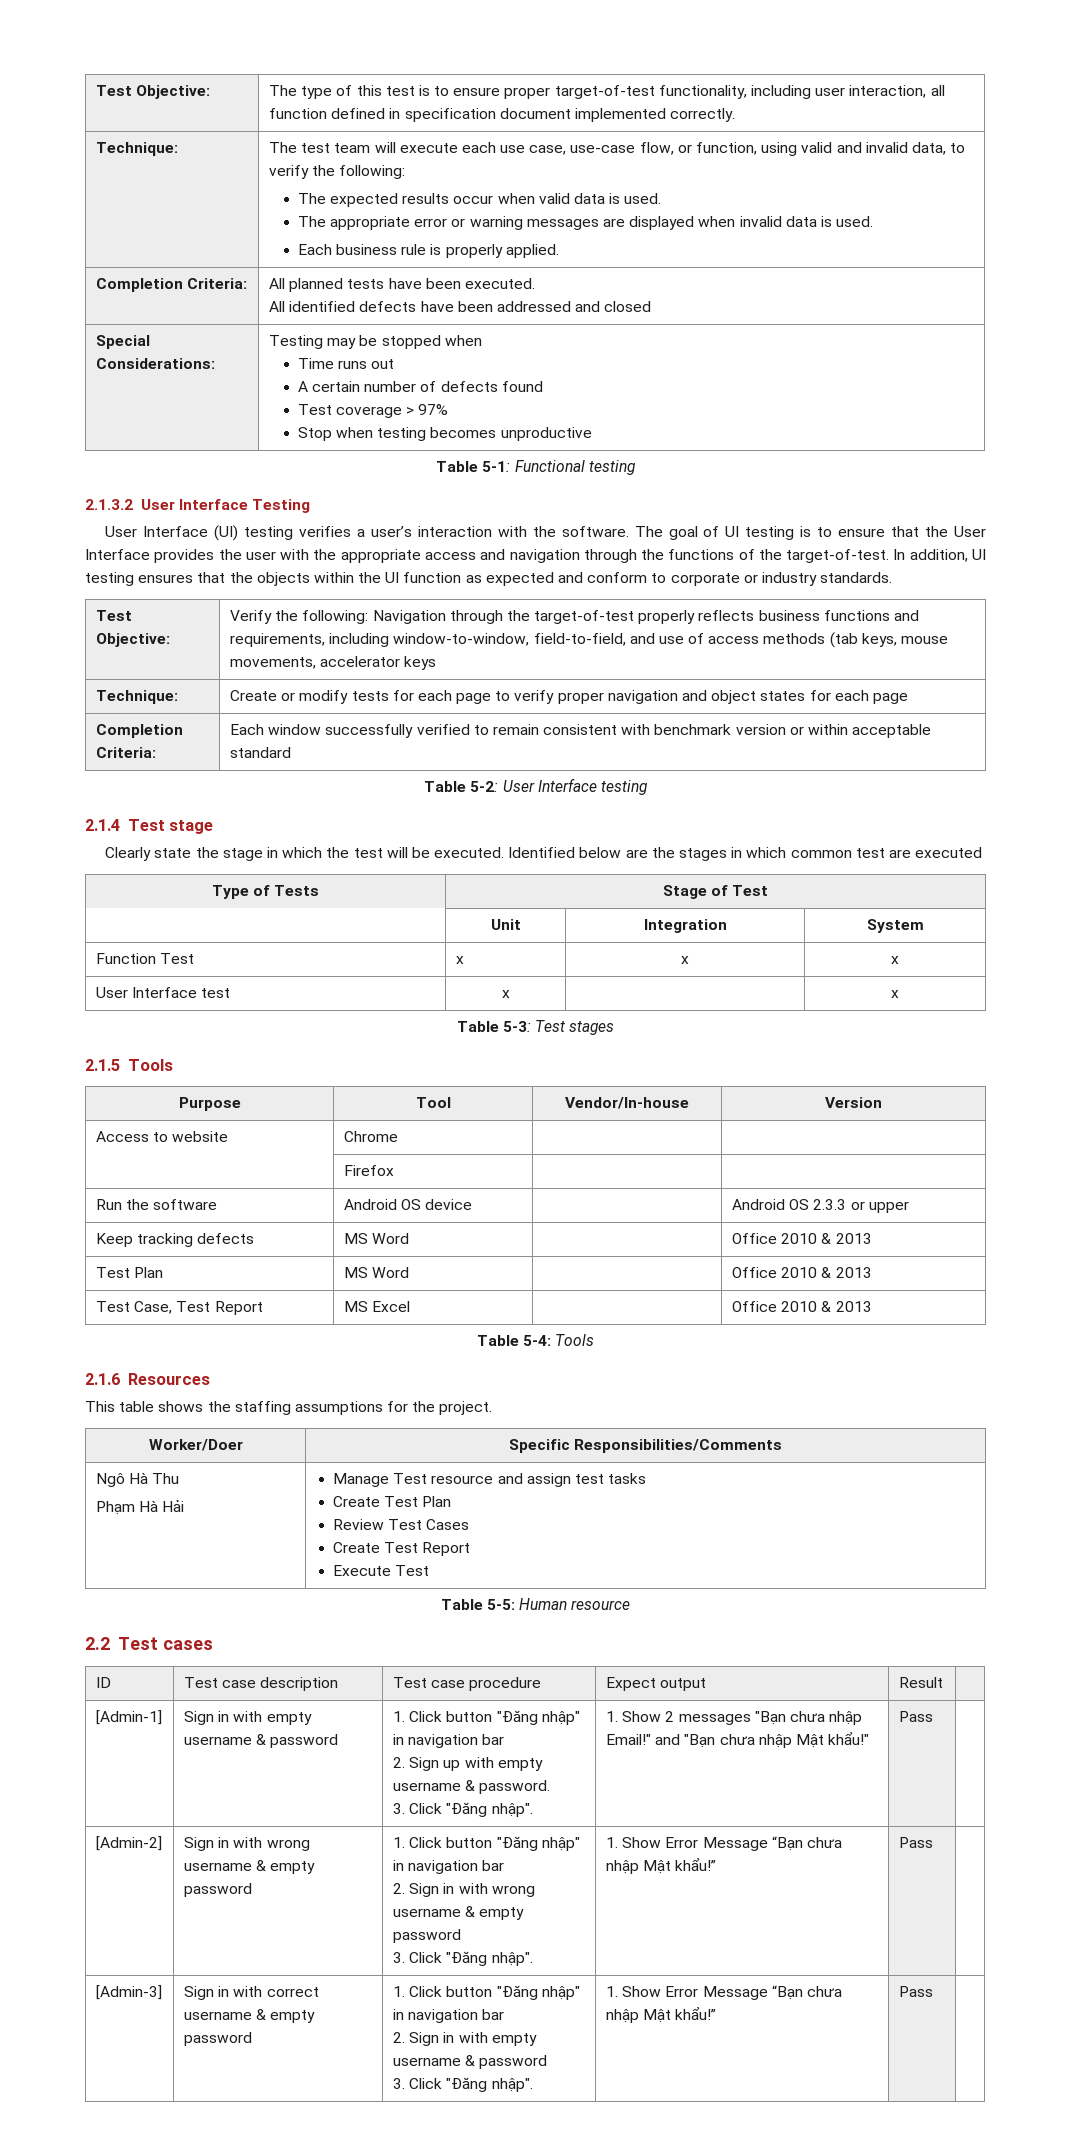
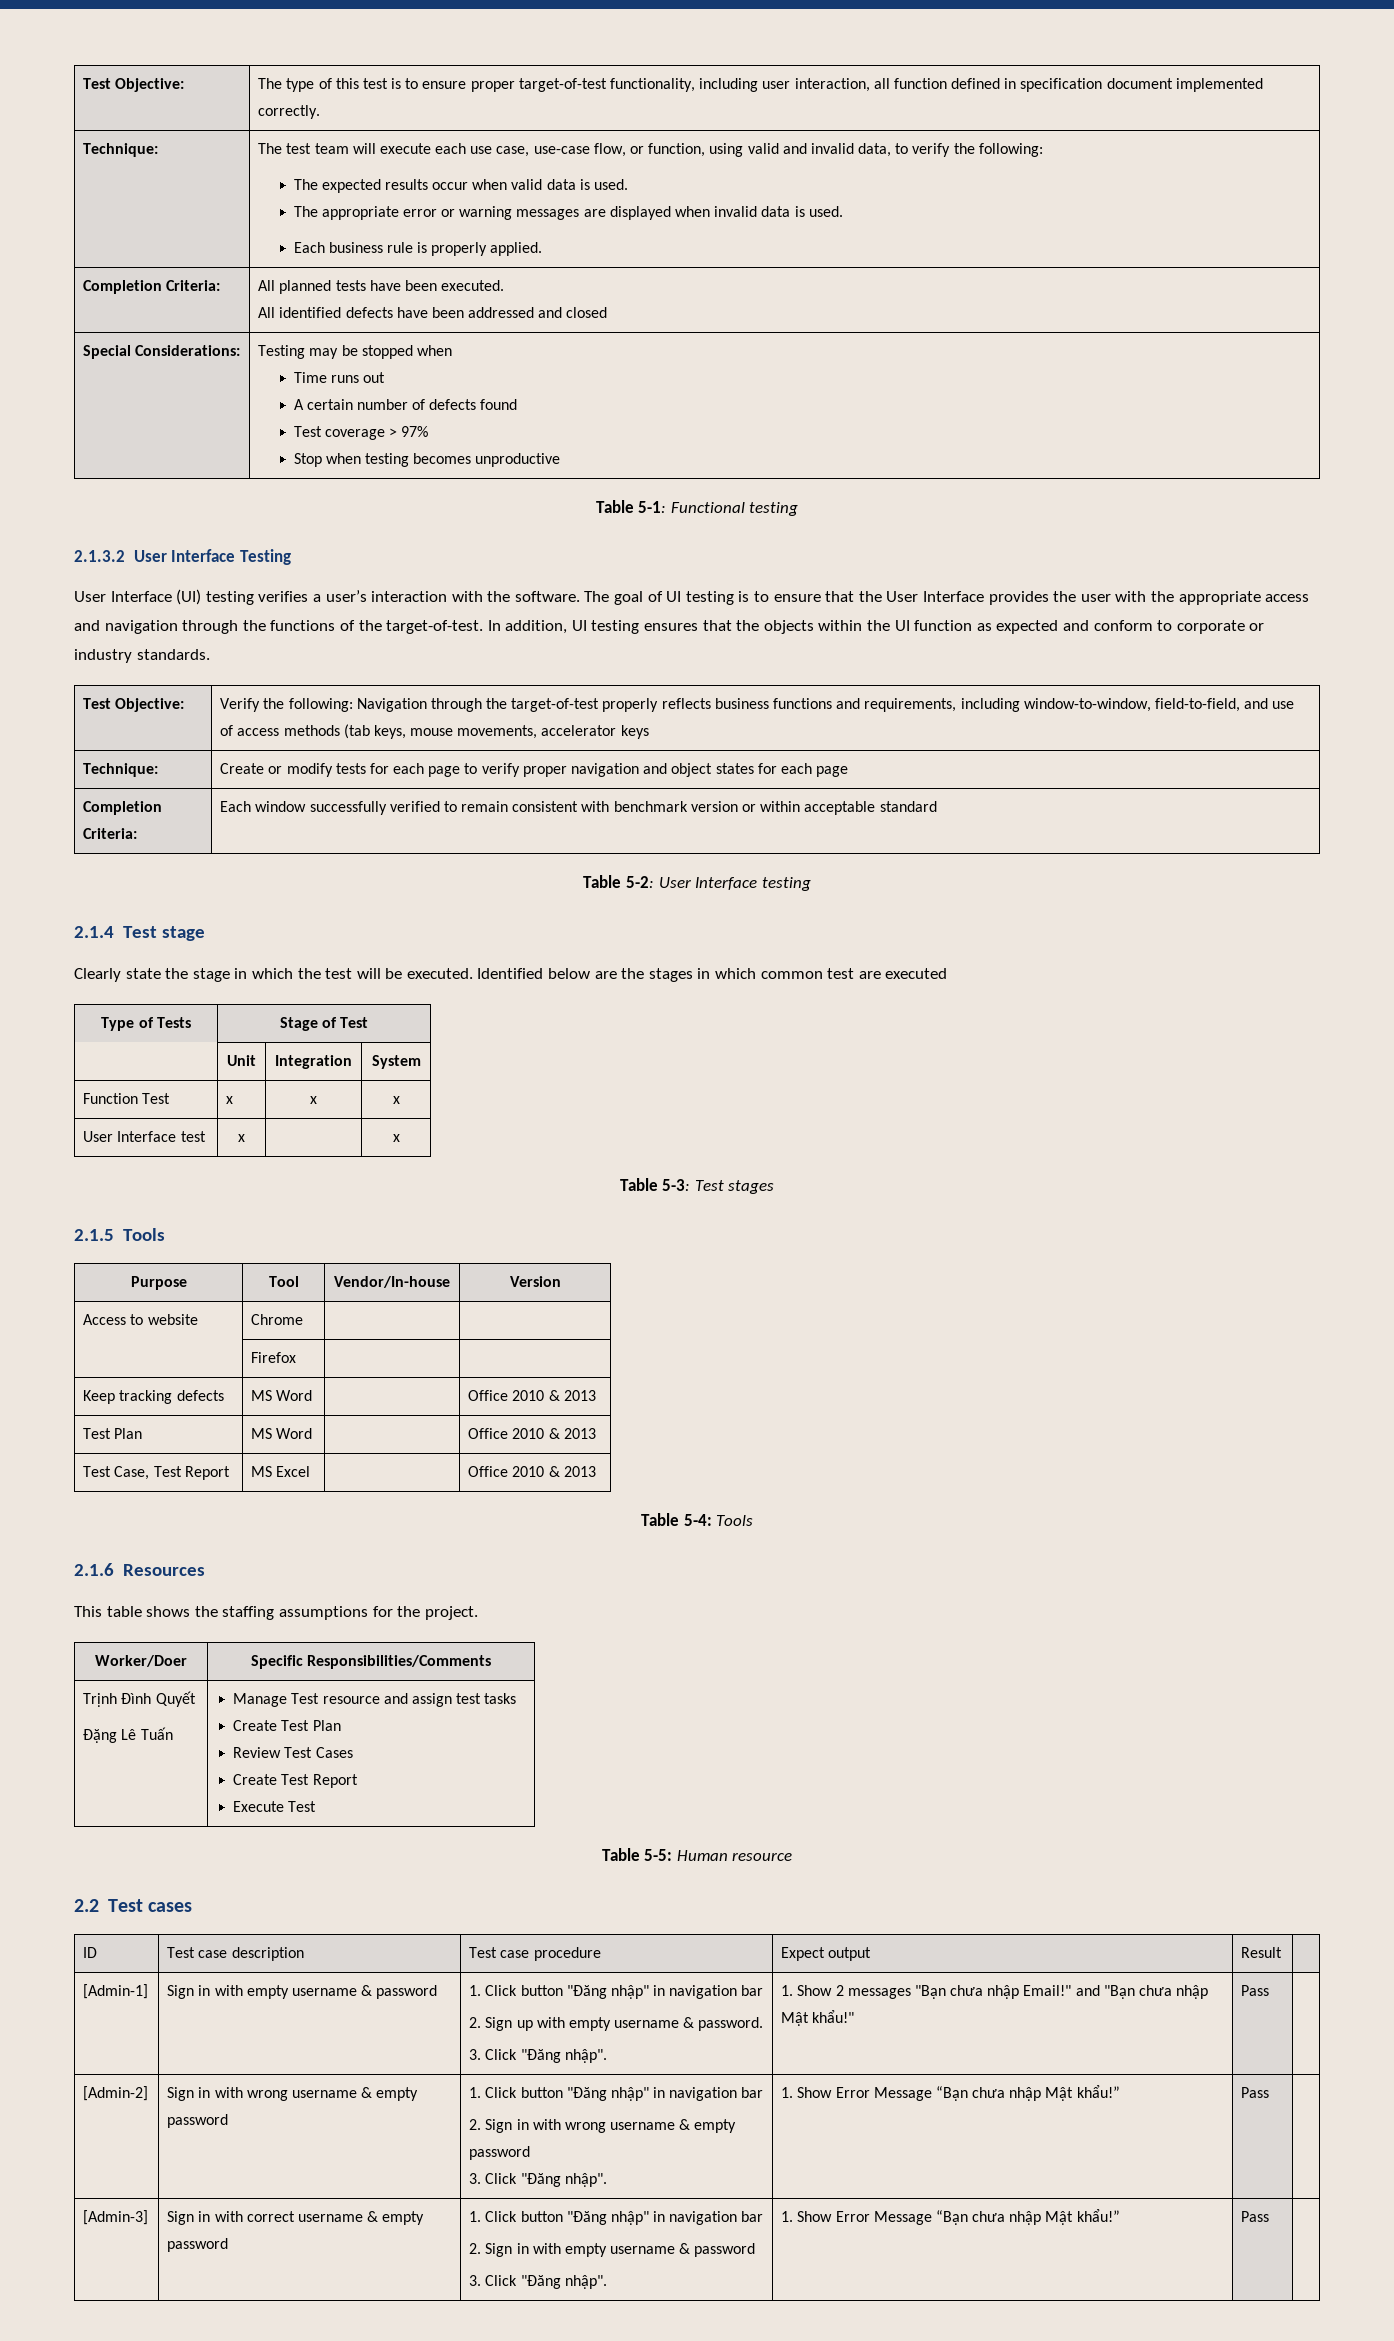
- Run the software | Android OS device | | Android OS 2.3.3 or upper
- Ngô Hà Thu
- Phạm Hà Hải | Manage Test resource and assign test tasks
+ Trịnh Đình Quyết
+ Đặng Lê Tuấn | Manage Test resource and assign test tasks

